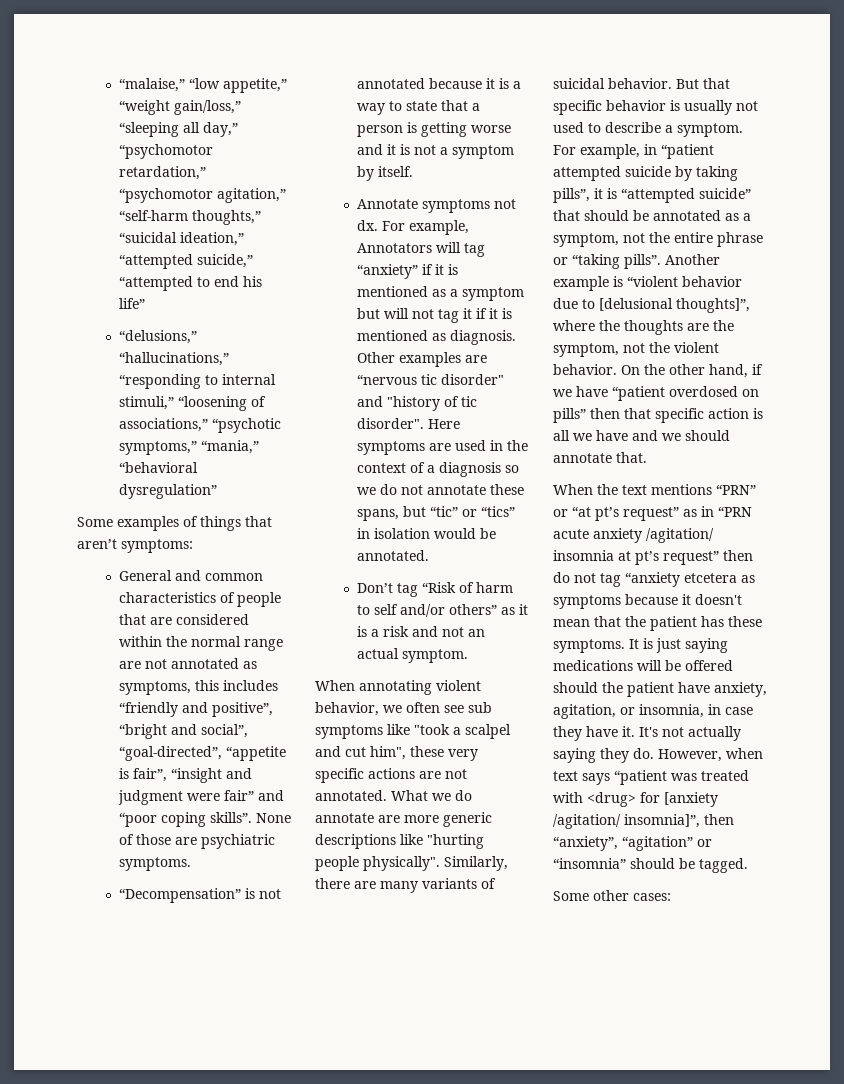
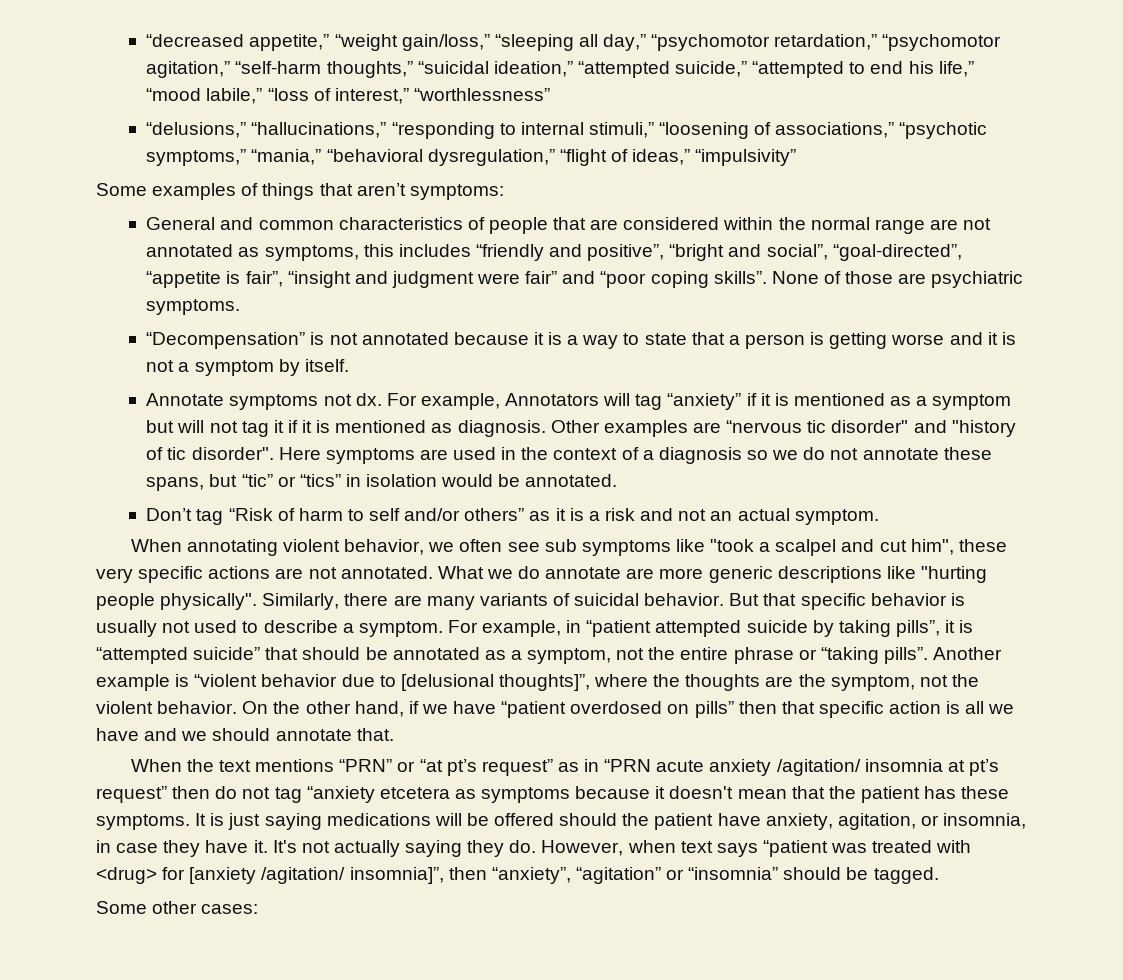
- “malaise,” “low appetite,” “weight gain/loss,” “sleeping all day,” “psychomotor retardation,” “psychomotor agitation,” “self-harm thoughts,” “suicidal ideation,” “attempted suicide,” “attempted to end his life”
+ “decreased appetite,” “weight gain/loss,” “sleeping all day,” “psychomotor retardation,” “psychomotor agitation,” “self-harm thoughts,” “suicidal ideation,” “attempted suicide,” “attempted to end his life,” “mood labile,” “loss of interest,” “worthlessness”
- “delusions,” “hallucinations,” “responding to internal stimuli,” “loosening of associations,” “psychotic symptoms,” “mania,” “behavioral dysregulation”
+ “delusions,” “hallucinations,” “responding to internal stimuli,” “loosening of associations,” “psychotic symptoms,” “mania,” “behavioral dysregulation,” “flight of ideas,” “impulsivity”

